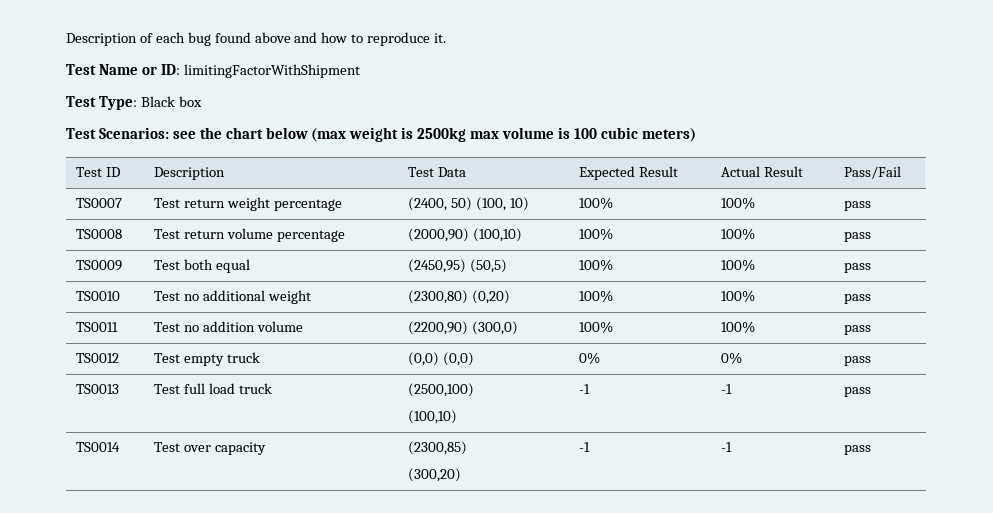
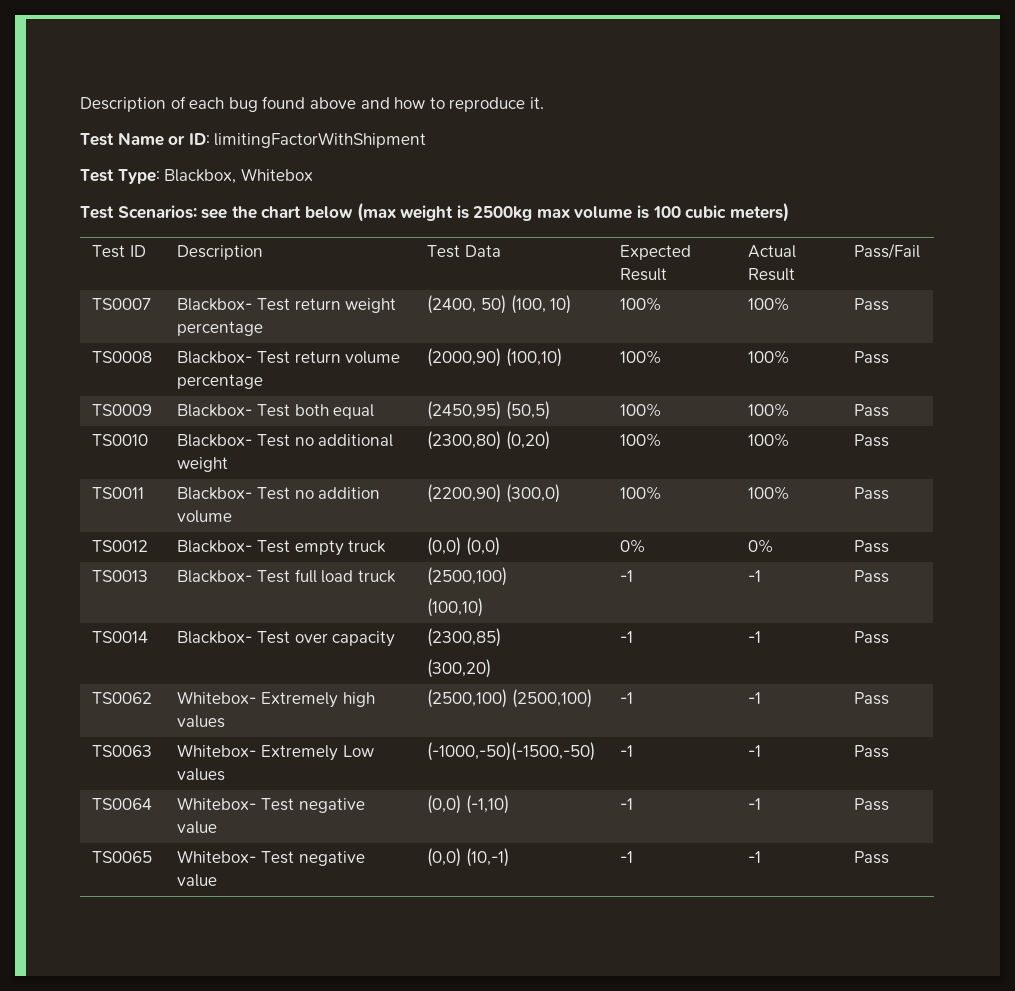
- Test Type: Black box
+ Test Type: Blackbox, Whitebox
- TS0007 | Test return weight percentage | (2400, 50) (100, 10) | 100% | 100% | pass
+ TS0007 | Blackbox- Test return weight percentage | (2400, 50) (100, 10) | 100% | 100% | Pass
- TS0008 | Test return volume percentage | (2000,90) (100,10) | 100% | 100% | pass
+ TS0008 | Blackbox- Test return volume percentage | (2000,90) (100,10) | 100% | 100% | Pass
- TS0009 | Test both equal | (2450,95) (50,5) | 100% | 100% | pass
+ TS0009 | Blackbox- Test both equal | (2450,95) (50,5) | 100% | 100% | Pass
- TS0010 | Test no additional weight | (2300,80) (0,20) | 100% | 100% | pass
+ TS0010 | Blackbox- Test no additional weight | (2300,80) (0,20) | 100% | 100% | Pass
- TS0011 | Test no addition volume | (2200,90) (300,0) | 100% | 100% | pass
+ TS0011 | Blackbox- Test no addition volume | (2200,90) (300,0) | 100% | 100% | Pass
- TS0012 | Test empty truck | (0,0) (0,0) | 0% | 0% | pass
+ TS0012 | Blackbox- Test empty truck | (0,0) (0,0) | 0% | 0% | Pass
- TS0013 | Test full load truck | (2500,100)
- (100,10) | -1 | -1 | pass
+ TS0013 | Blackbox- Test full load truck | (2500,100)
+ (100,10) | -1 | -1 | Pass
- TS0014 | Test over capacity | (2300,85)
- (300,20) | -1 | -1 | pass
+ TS0014 | Blackbox- Test over capacity | (2300,85)
+ (300,20) | -1 | -1 | Pass
+ TS0062 | Whitebox- Extremely high values | (2500,100) (2500,100) | -1 | -1 | Pass
+ TS0063 | Whitebox- Extremely Low values | (-1000,-50)(-1500,-50) | -1 | -1 | Pass
+ TS0064 | Whitebox- Test negative value | (0,0) (-1,10) | -1 | -1 | Pass
+ TS0065 | Whitebox- Test negative value | (0,0) (10,-1) | -1 | -1 | Pass

